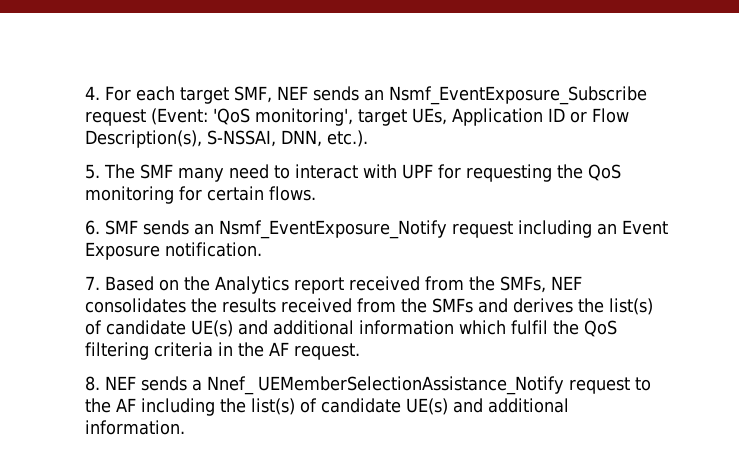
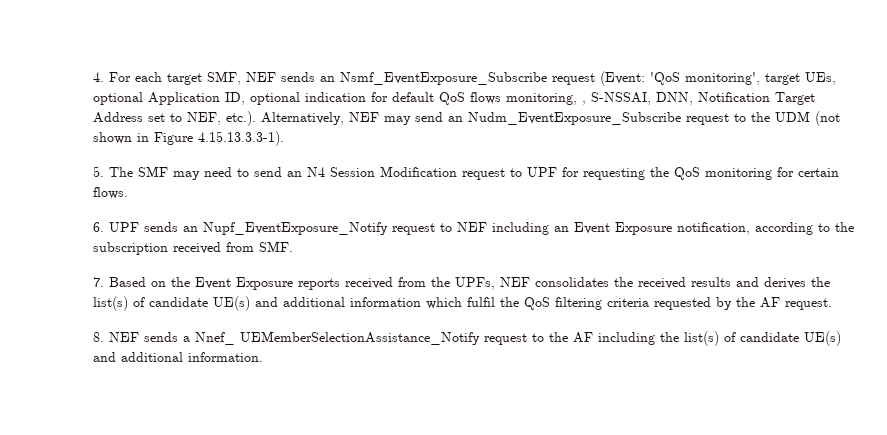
- 4. For each target SMF, NEF sends an Nsmf_EventExposure_Subscribe request (Event: 'QoS monitoring', target UEs, Application ID or Flow Description(s), S-NSSAI, DNN, etc.).
+ 4. For each target SMF, NEF sends an Nsmf_EventExposure_Subscribe request (Event: 'QoS monitoring', target UEs, optional Application ID, optional indication for default QoS flows monitoring, , S-NSSAI, DNN, Notification Target Address set to NEF, etc.). Alternatively, NEF may send an Nudm_EventExposure_Subscribe request to the UDM (not shown in Figure 4.15.13.3.3-1).
- 5. The SMF many need to interact with UPF for requesting the QoS monitoring for certain flows.
+ 5. The SMF may need to send an N4 Session Modification request to UPF for requesting the QoS monitoring for certain flows.
- 6. SMF sends an Nsmf_EventExposure_Notify request including an Event Exposure notification.
+ 6. UPF sends an Nupf_EventExposure_Notify request to NEF including an Event Exposure notification, according to the subscription received from SMF.
- 7. Based on the Analytics report received from the SMFs, NEF consolidates the results received from the SMFs and derives the list(s) of candidate UE(s) and additional information which fulfil the QoS filtering criteria in the AF request.
+ 7. Based on the Event Exposure reports received from the UPFs, NEF consolidates the received results and derives the list(s) of candidate UE(s) and additional information which fulfil the QoS filtering criteria requested by the AF request.

